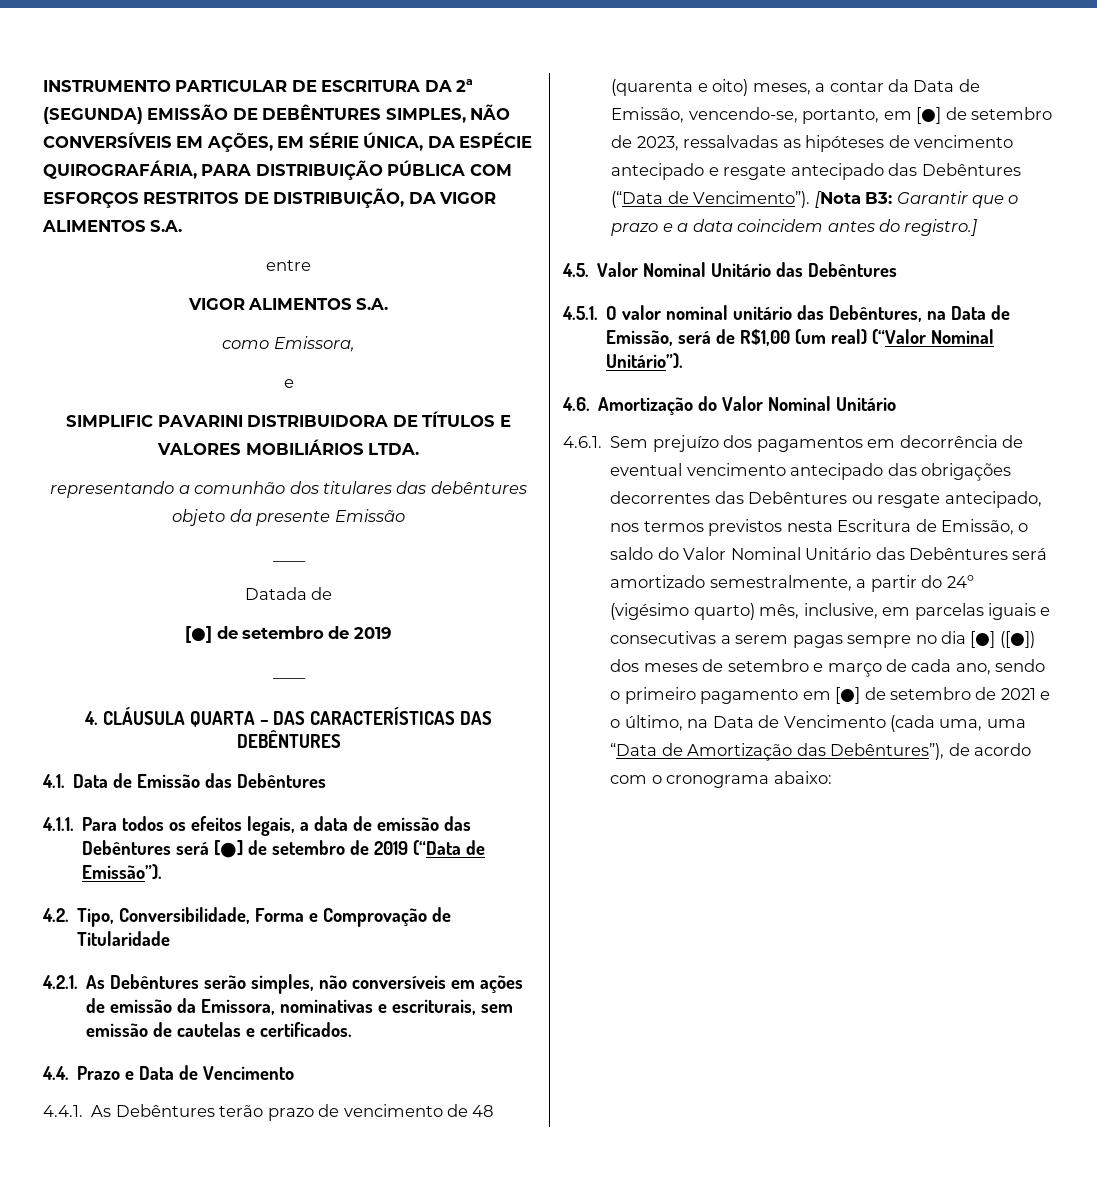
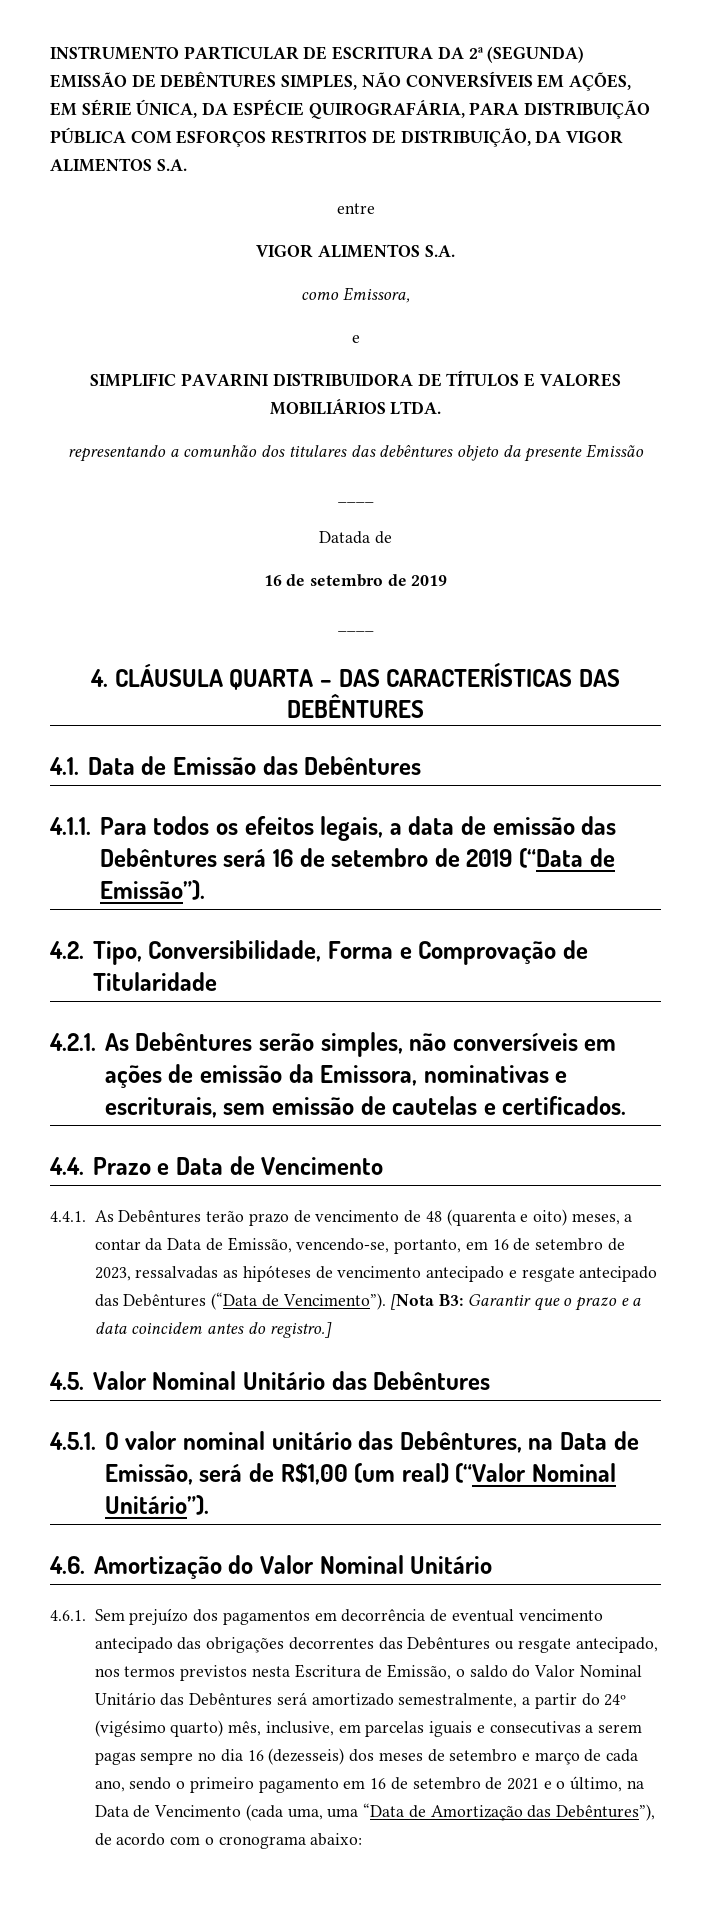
  Datada de
- [●] de setembro de 2019
+ 16 de setembro de 2019
- 4.1.1. Para todos os efeitos legais, a data de emissão das Debêntures será [●] de setembro de 2019 (“Data de Emissão”).
+ 4.1.1. Para todos os efeitos legais, a data de emissão das Debêntures será 16 de setembro de 2019 (“Data de Emissão”).
- 4.4.1. As Debêntures terão prazo de vencimento de 48 (quarenta e oito) meses, a contar da Data de Emissão, vencendo-se, portanto, em [●] de setembro de 2023, ressalvadas as hipóteses de vencimento antecipado e resgate antecipado das Debêntures (“Data de Vencimento”).
+ 4.4.1. As Debêntures terão prazo de vencimento de 48 (quarenta e oito) meses, a contar da Data de Emissão, vencendo-se, portanto, em 16 de setembro de 2023, ressalvadas as hipóteses de vencimento antecipado e resgate antecipado das Debêntures (“Data de Vencimento”).
- 4.6.1. Sem prejuízo dos pagamentos em decorrência de eventual vencimento antecipado das obrigações decorrentes das Debêntures ou resgate antecipado, nos termos previstos nesta Escritura de Emissão, o saldo do Valor Nominal Unitário das Debêntures será amortizado semestralmente, a partir do 24º (vigésimo quarto) mês, inclusive, em parcelas iguais e consecutivas a serem pagas sempre no dia [●] ([●]) dos meses de setembro e março de cada ano, sendo o primeiro pagamento em [●] de setembro de 2021 e o último, na Data de Vencimento (cada uma, uma “Data de Amortização das Debêntures”), de acordo com o cronograma abaixo:
+ 4.6.1. Sem prejuízo dos pagamentos em decorrência de eventual vencimento antecipado das obrigações decorrentes das Debêntures ou resgate antecipado, nos termos previstos nesta Escritura de Emissão, o saldo do Valor Nominal Unitário das Debêntures será amortizado semestralmente, a partir do 24º (vigésimo quarto) mês, inclusive, em parcelas iguais e consecutivas a serem pagas sempre no dia 16 (dezesseis) dos meses de setembro e março de cada ano, sendo o primeiro pagamento em 16 de setembro de 2021 e o último, na Data de Vencimento (cada uma, uma “Data de Amortização das Debêntures”), de acordo com o cronograma abaixo:

